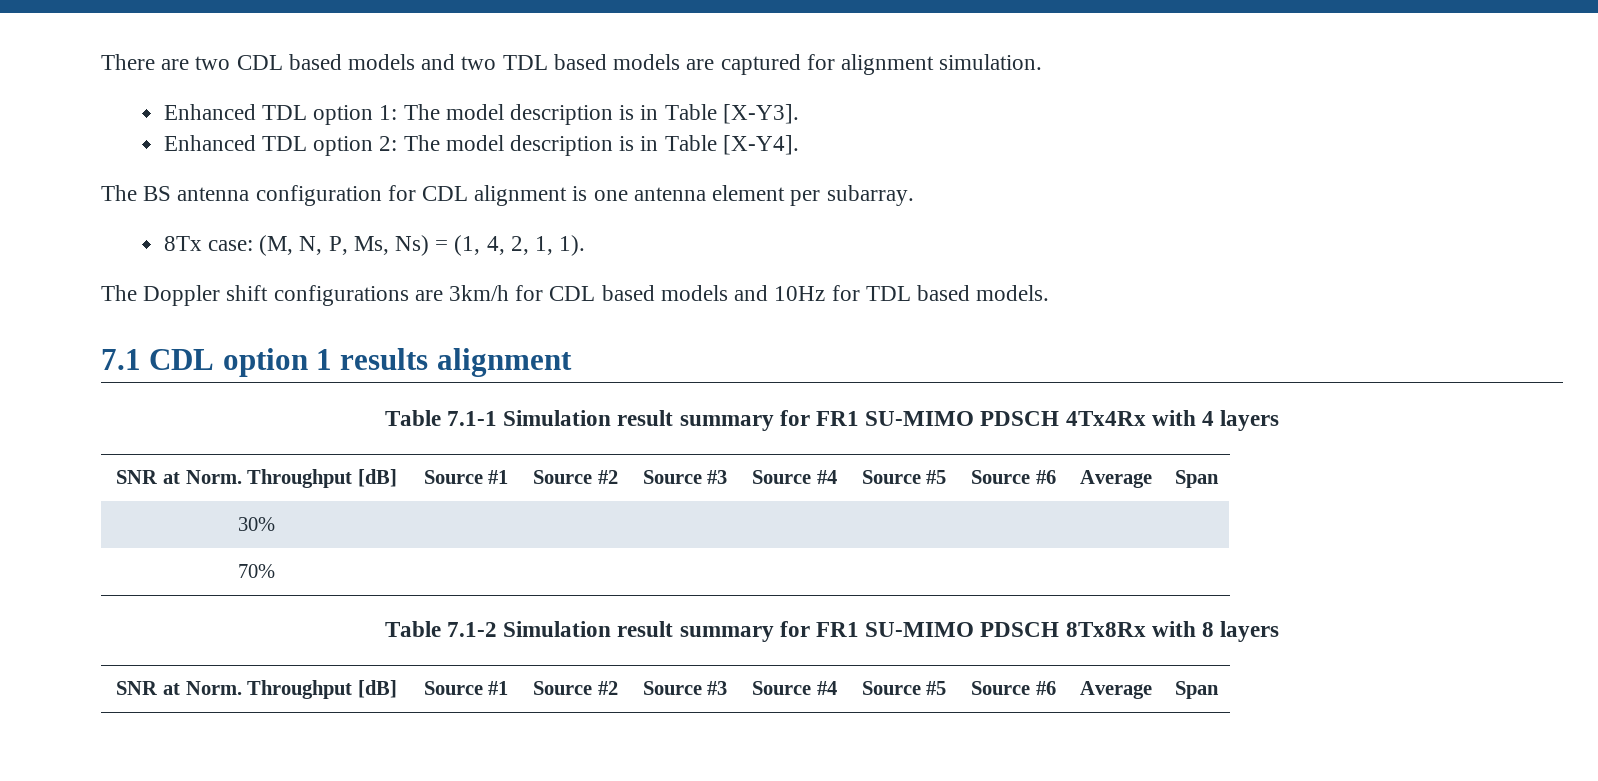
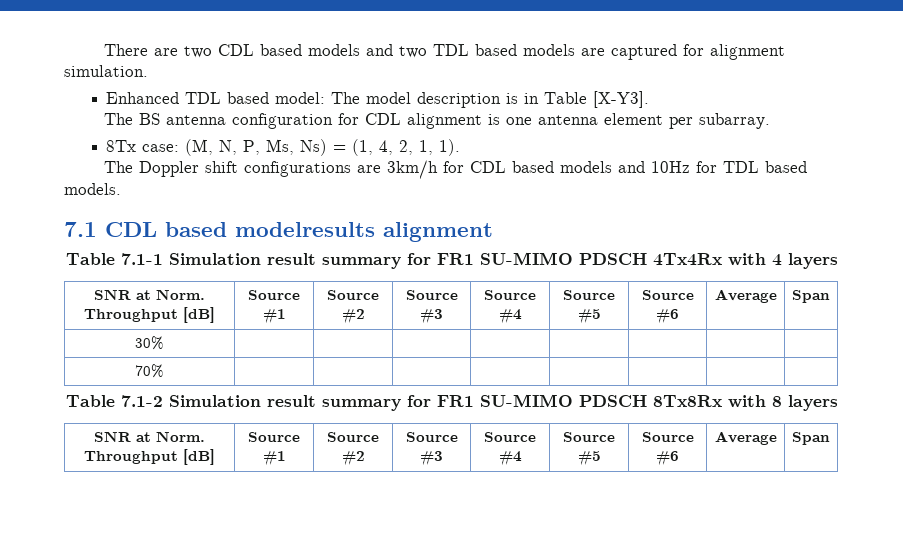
- Enhanced TDL option 1: The model description is in Table [X-Y3].
+ Enhanced TDL based model: The model description is in Table [X-Y3].
- Enhanced TDL option 2: The model description is in Table [X-Y4].
- 7.1 CDL option 1 results alignment
+ 7.1 CDL based modelresults alignment

